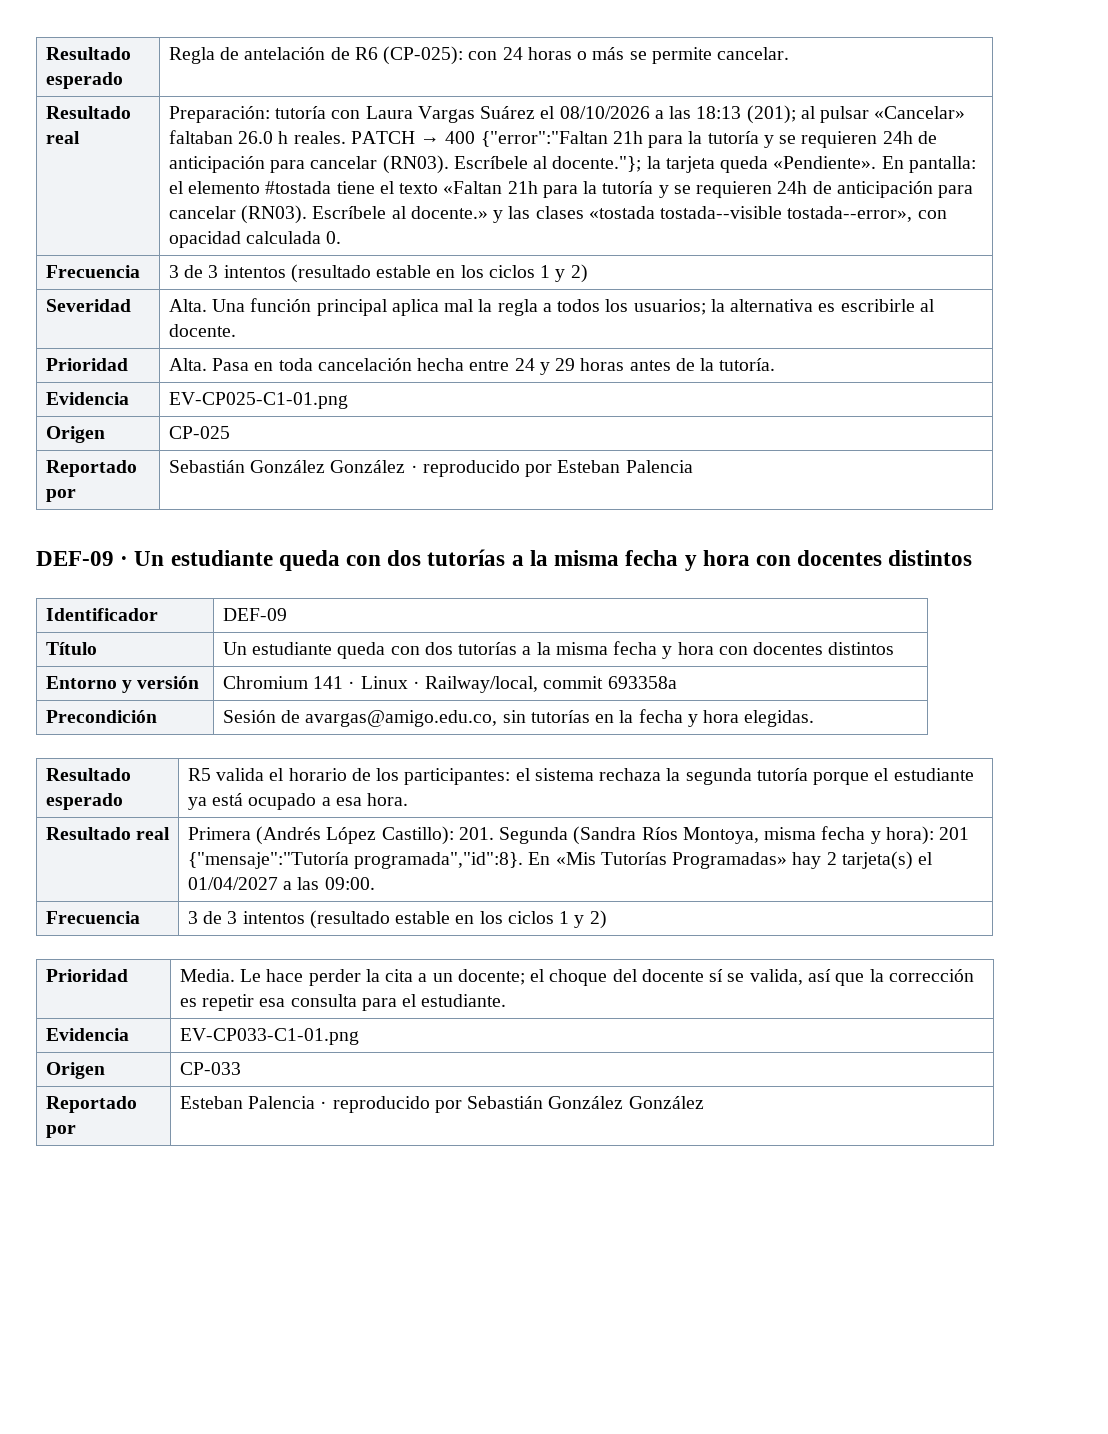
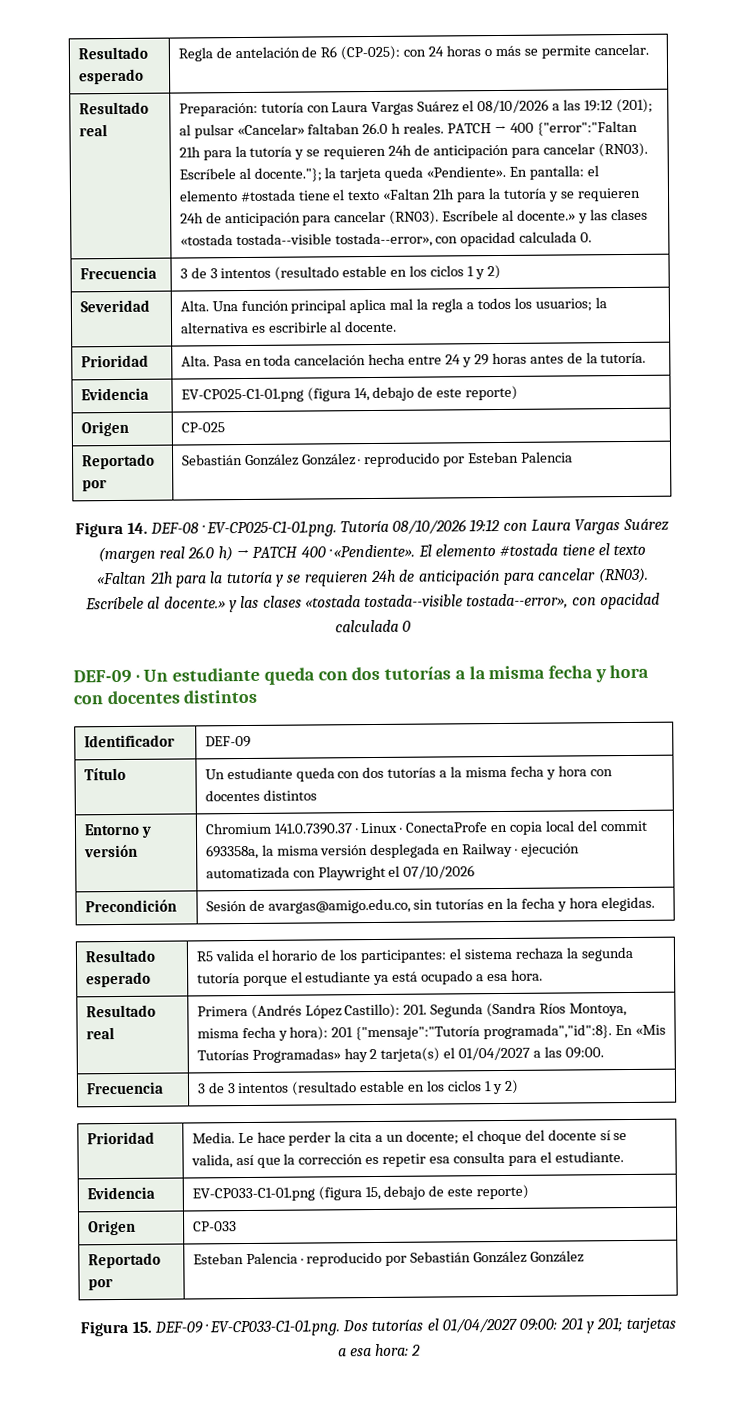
- Preparación: tutoría con Laura Vargas Suárez el 08/10/2026 a las 18:13 (201); al pulsar «Cancelar» faltaban 26.0 h reales.
+ Preparación: tutoría con Laura Vargas Suárez el 08/10/2026 a las 19:12 (201); al pulsar «Cancelar» faltaban 26.0 h reales.
- Evidencia | EV-CP025-C1-01.png
+ Evidencia | EV-CP025-C1-01.png (figura 14, debajo de este reporte)
+ Figura 14. DEF-08 · EV-CP025-C1-01.png. Tutoría 08/10/2026 19:12 con Laura Vargas Suárez (margen real 26.0 h) → PATCH 400 · «Pendiente». El elemento #tostada tiene el texto «Faltan 21h para la tutoría y se requieren 24h de anticipación para cancelar (RN03). Escríbele al docente.» y las clases «tostada tostada--visible tostada--error», con opacidad calculada 0
- Entorno y versión | Chromium 141 · Linux · Railway/local, commit 693358a
+ Entorno y versión | Chromium 141.0.7390.37 · Linux · ConectaProfe en copia local del commit 693358a, la misma versión desplegada en Railway · ejecución automatizada con Playwright el 07/10/2026
- Evidencia | EV-CP033-C1-01.png
+ Evidencia | EV-CP033-C1-01.png (figura 15, debajo de este reporte)
+ Figura 15. DEF-09 · EV-CP033-C1-01.png. Dos tutorías el 01/04/2027 09:00: 201 y 201; tarjetas a esa hora: 2

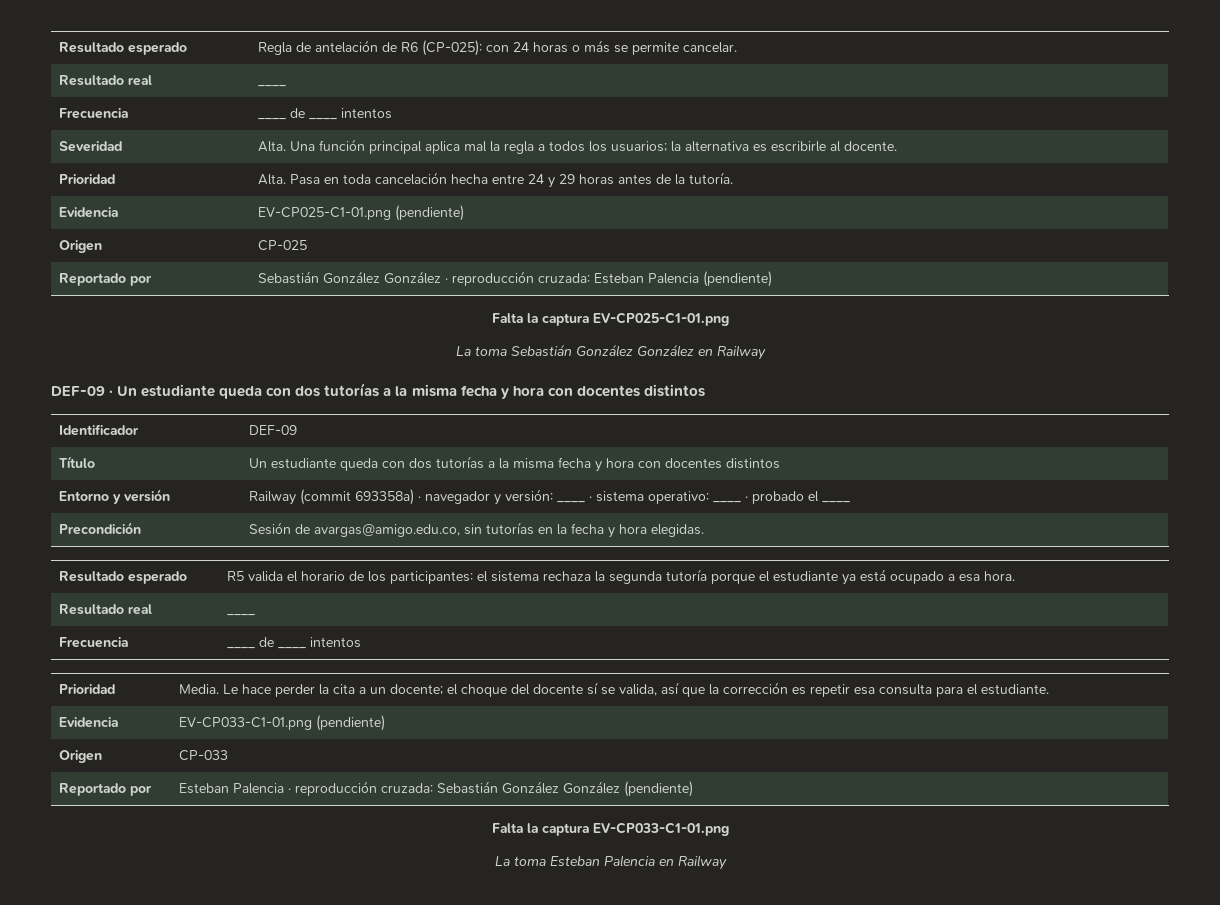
  Resultado esperado | Regla de antelación de R6 (CP-025): con 24 horas o más se permite cancelar.
- Resultado real | Preparación: tutoría con Laura Vargas Suárez el 08/10/2026 a las 19:12 (201); al pulsar «Cancelar» faltaban 26.0 h reales. PATCH → 400 {"error":"Faltan 21h para la tutoría y se requieren 24h de anticipación para cancelar (RN03). Escríbele al docente."}; la tarjeta queda «Pendiente». En pantalla: el elemento #tostada tiene el texto «Faltan 21h para la tutoría y se requieren 24h de anticipación para cancelar (RN03). Escríbele al docente.» y las clases «tostada tostada--visible tostada--error», con opacidad calculada 0.
- Frecuencia | 3 de 3 intentos (resultado estable en los ciclos 1 y 2)
+ Resultado real | ____
+ Frecuencia | ____ de ____ intentos
- Evidencia | EV-CP025-C1-01.png (figura 14, debajo de este reporte)
+ Evidencia | EV-CP025-C1-01.png (pendiente)
- Reportado por | Sebastián González González · reproducido por Esteban Palencia
- Figura 14. DEF-08 · EV-CP025-C1-01.png. Tutoría 08/10/2026 19:12 con Laura Vargas Suárez (margen real 26.0 h) → PATCH 400 · «Pendiente». El elemento #tostada tiene el texto «Faltan 21h para la tutoría y se requieren 24h de anticipación para cancelar (RN03). Escríbele al docente.» y las clases «tostada tostada--visible tostada--error», con opacidad calculada 0
+ Reportado por | Sebastián González González · reproducción cruzada: Esteban Palencia (pendiente)
+ Falta la captura EV-CP025-C1-01.png
+ La toma Sebastián González González en Railway
- Entorno y versión | Chromium 141.0.7390.37 · Linux · ConectaProfe en copia local del commit 693358a, la misma versión desplegada en Railway · ejecución automatizada con Playwright el 07/10/2026
+ Entorno y versión | Railway (commit 693358a) · navegador y versión: ____ · sistema operativo: ____ · probado el ____
  Resultado esperado | R5 valida el horario de los participantes: el sistema rechaza la segunda tutoría porque el estudiante ya está ocupado a esa hora.
- Resultado real | Primera (Andrés López Castillo): 201. Segunda (Sandra Ríos Montoya, misma fecha y hora): 201 {"mensaje":"Tutoría programada","id":8}. En «Mis Tutorías Programadas» hay 2 tarjeta(s) el 01/04/2027 a las 09:00.
- Frecuencia | 3 de 3 intentos (resultado estable en los ciclos 1 y 2)
+ Resultado real | ____
+ Frecuencia | ____ de ____ intentos
- Evidencia | EV-CP033-C1-01.png (figura 15, debajo de este reporte)
+ Evidencia | EV-CP033-C1-01.png (pendiente)
- Reportado por | Esteban Palencia · reproducido por Sebastián González González
- Figura 15. DEF-09 · EV-CP033-C1-01.png. Dos tutorías el 01/04/2027 09:00: 201 y 201; tarjetas a esa hora: 2
+ Reportado por | Esteban Palencia · reproducción cruzada: Sebastián González González (pendiente)
+ Falta la captura EV-CP033-C1-01.png
+ La toma Esteban Palencia en Railway

